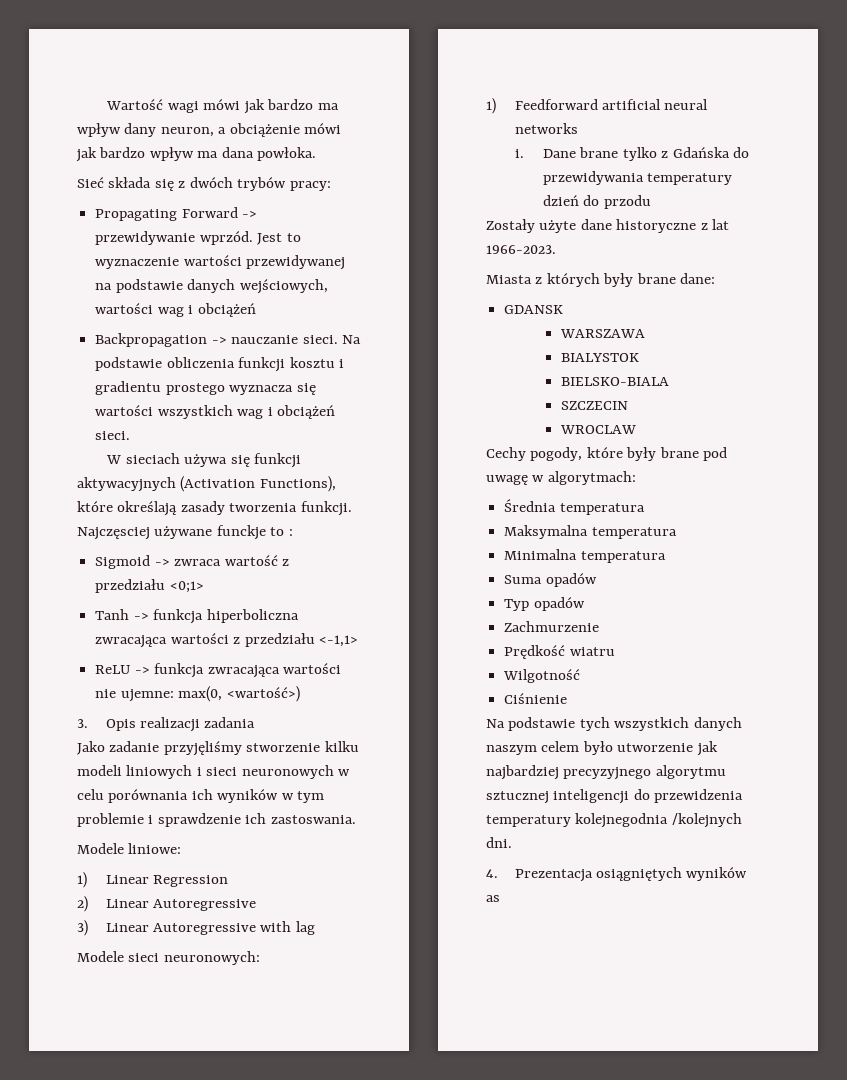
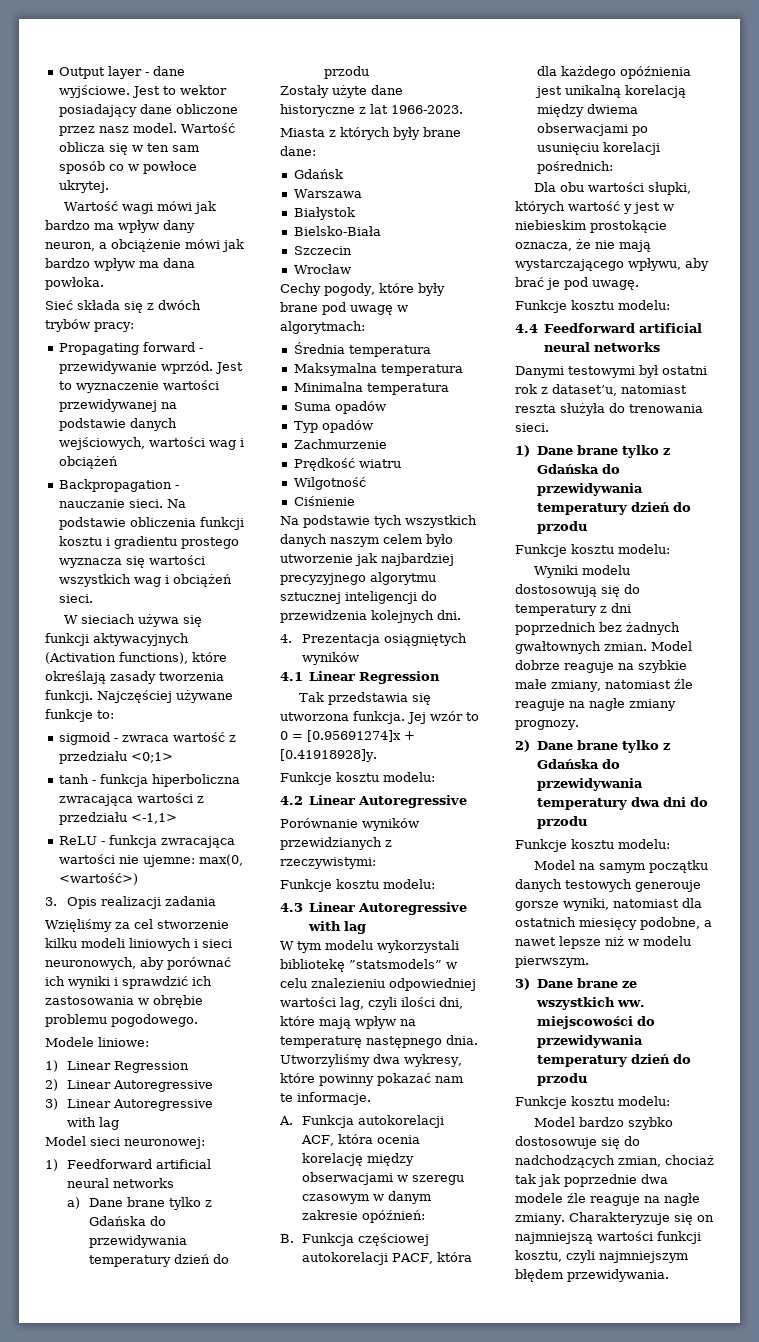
+ Output layer - dane wyjściowe. Jest to wektor posiadający dane obliczone przez nasz model. Wartość oblicza się w ten sam sposób co w powłoce ukrytej.
- Propagating Forward -> przewidywanie wprzód.
+ Propagating forward - przewidywanie wprzód.
- Backpropagation -> nauczanie sieci.
+ Backpropagation - nauczanie sieci.
- W sieciach używa się funkcji aktywacyjnych (Activation Functions), które określają zasady tworzenia funkcji.
+ W sieciach używa się funkcji aktywacyjnych (Activation functions), które określają zasady tworzenia funkcji.
- Najczęsciej używane funckje to :
- Sigmoid -> zwraca wartość z przedziału <0;1>
+ Najczęściej używane funkcje to:
+ sigmoid - zwraca wartość z przedziału <0;1>
- Tanh -> funkcja hiperboliczna zwracająca wartości z przedziału <-1,1>
+ tanh - funkcja hiperboliczna zwracająca wartości z przedziału <-1,1>
- ReLU -> funkcja zwracająca wartości nie ujemne: max(0, <wartość>)
+ ReLU - funkcja zwracająca wartości nie ujemne: max(0, <wartość>)
- Jako zadanie przyjęliśmy stworzenie kilku modeli liniowych i sieci neuronowych w celu porównania ich wyników w tym problemie i sprawdzenie ich zastoswania.
+ Wzięliśmy za cel stworzenie kilku modeli liniowych i sieci neuronowych, aby porównać ich wyniki i sprawdzić ich zastosowania w obrębie problemu pogodowego.
- Modele sieci neuronowych:
+ Model sieci neuronowej:
- i. Dane brane tylko z Gdańska do przewidywania temperatury dzień do przodu
+ a) Dane brane tylko z Gdańska do przewidywania temperatury dzień do przodu
- GDANSK
- WARSZAWA
- BIALYSTOK
- BIELSKO-BIALA
- SZCZECIN
- WROCLAW
+ Gdańsk
+ Warszawa
+ Białystok
+ Bielsko-Biała
+ Szczecin
+ Wrocław
- Na podstawie tych wszystkich danych naszym celem było utworzenie jak najbardziej precyzyjnego algorytmu sztucznej inteligencji do przewidzenia temperatury kolejnegodnia /kolejnych dni.
+ Na podstawie tych wszystkich danych naszym celem było utworzenie jak najbardziej precyzyjnego algorytmu sztucznej inteligencji do przewidzenia kolejnych dni.
- as
+ 4.1 Linear Regression
+ Tak przedstawia się utworzona funkcja. Jej wzór to 0 = [0.95691274]x + [0.41918928]y.
+ Funkcje kosztu modelu:
+ 4.2 Linear Autoregressive
+ Porównanie wyników przewidzianych z rzeczywistymi:
+ Funkcje kosztu modelu:
+ 4.3 Linear Autoregressive with lag
+ W tym modelu wykorzystali bibliotekę ”statsmodels” w celu znalezieniu odpowiedniej wartości lag, czyli ilości dni, które mają wpływ na temperaturę następnego dnia. Utworzyliśmy dwa wykresy, które powinny pokazać nam te informacje.
+ A. Funkcja autokorelacji ACF, która ocenia korelację między obserwacjami w szeregu czasowym w danym zakresie opóźnień:
+ B. Funkcja częściowej autokorelacji PACF, która dla każdego opóźnienia jest unikalną korelacją między dwiema obserwacjami po usunięciu korelacji pośrednich:
+ Dla obu wartości słupki, których wartość y jest w niebieskim prostokącie oznacza, że nie mają wystarczającego wpływu, aby brać je pod uwagę.
+ Funkcje kosztu modelu:
+ 4.4 Feedforward artificial neural networks
+ Danymi testowymi był ostatni rok z dataset’u, natomiast reszta służyła do trenowania sieci.
+ 1) Dane brane tylko z Gdańska do przewidywania temperatury dzień do przodu
+ Funkcje kosztu modelu:
+ Wyniki modelu dostosowują się do temperatury z dni poprzednich bez żadnych gwałtownych zmian. Model dobrze reaguje na szybkie małe zmiany, natomiast źle reaguje na nagłe zmiany prognozy.
+ 2) Dane brane tylko z Gdańska do przewidywania temperatury dwa dni do przodu
+ Funkcje kosztu modelu:
+ Model na samym początku danych testowych generouje gorsze wyniki, natomiast dla ostatnich miesięcy podobne, a nawet lepsze niż w modelu pierwszym.
+ 3) Dane brane ze wszystkich ww. miejscowości do przewidywania temperatury dzień do przodu
+ Funkcje kosztu modelu:
+ Model bardzo szybko dostosowuje się do nadchodzących zmian, chociaż tak jak poprzednie dwa modele źle reaguje na nagłe zmiany. Charakteryzuje się on najmniejszą wartości funkcji kosztu, czyli najmniejszym błędem przewidywania.

